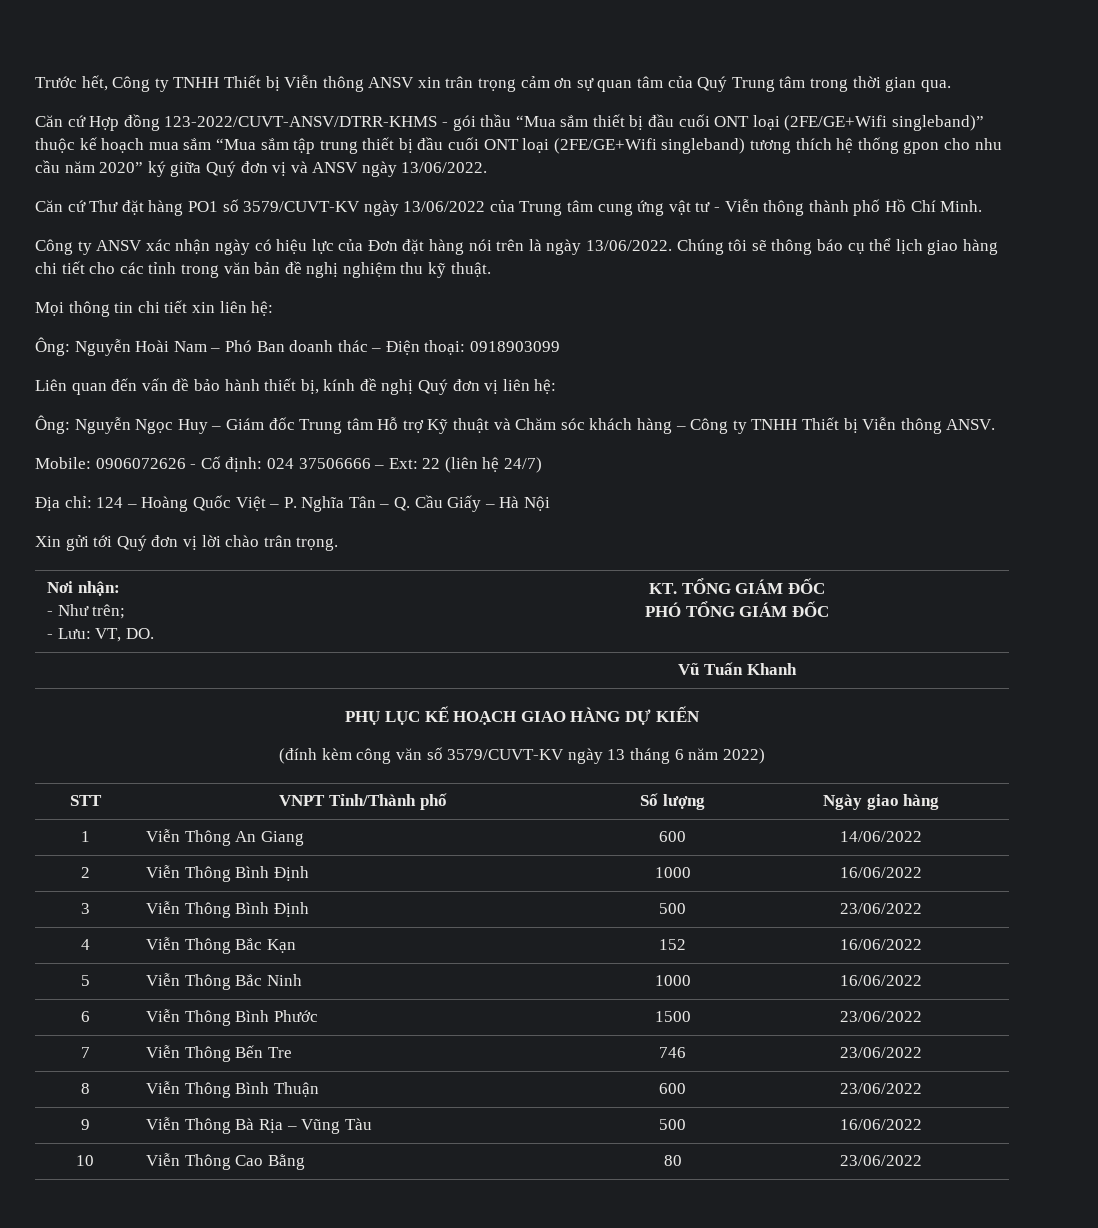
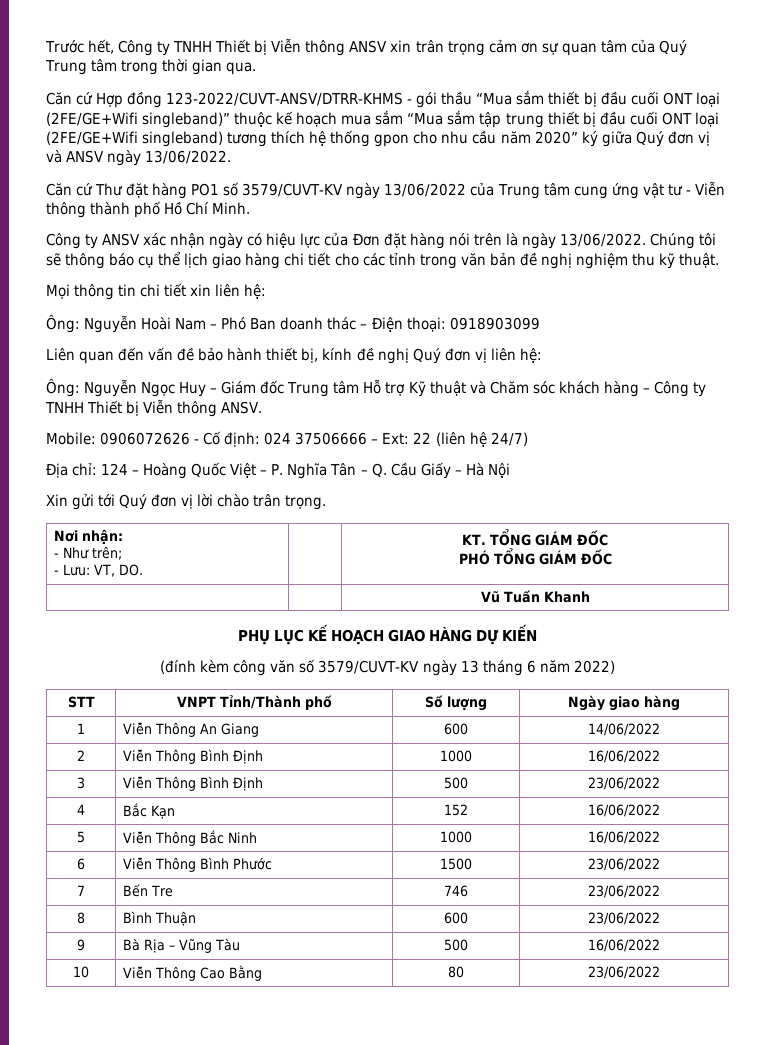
- 4 | Viễn Thông Bắc Kạn | 152 | 16/06/2022
+ 4 | Bắc Kạn | 152 | 16/06/2022
- 7 | Viễn Thông Bến Tre | 746 | 23/06/2022
+ 7 | Bến Tre | 746 | 23/06/2022
- 8 | Viễn Thông Bình Thuận | 600 | 23/06/2022
+ 8 | Bình Thuận | 600 | 23/06/2022
- 9 | Viễn Thông Bà Rịa – Vũng Tàu | 500 | 16/06/2022
+ 9 | Bà Rịa – Vũng Tàu | 500 | 16/06/2022

